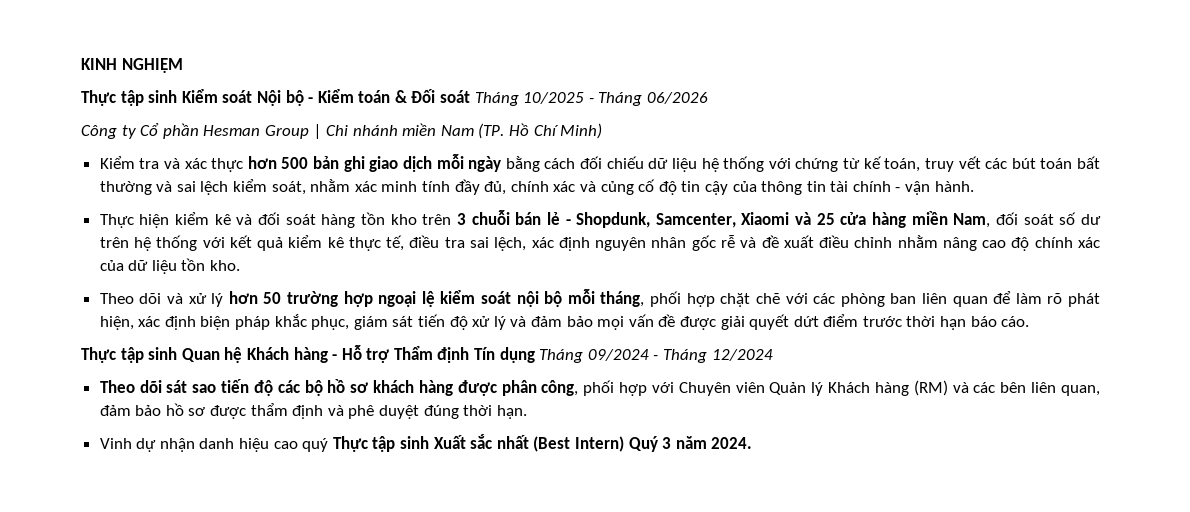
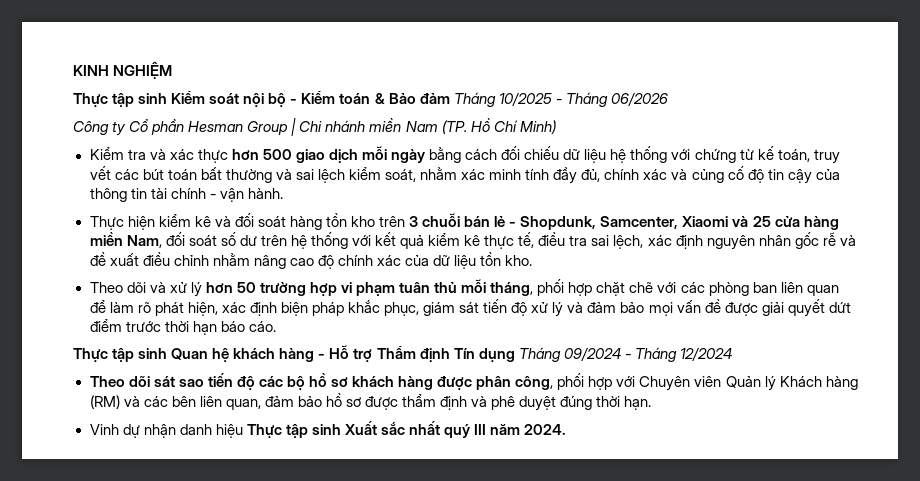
- Thực tập sinh Kiểm soát Nội bộ - Kiểm toán & Đối soát Tháng 10/2025 - Tháng 06/2026
+ Thực tập sinh Kiểm soát nội bộ - Kiểm toán & Bảo đảm Tháng 10/2025 - Tháng 06/2026
- Kiểm tra và xác thực hơn 500 bản ghi giao dịch mỗi ngày bằng cách đối chiếu dữ liệu hệ thống với chứng từ kế toán, truy vết các bút toán bất thường và sai lệch kiểm soát, nhằm xác minh tính đầy đủ, chính xác và củng cố độ tin cậy của thông tin tài chính - vận hành.
+ Kiểm tra và xác thực hơn 500 giao dịch mỗi ngày bằng cách đối chiếu dữ liệu hệ thống với chứng từ kế toán, truy vết các bút toán bất thường và sai lệch kiểm soát, nhằm xác minh tính đầy đủ, chính xác và củng cố độ tin cậy của thông tin tài chính - vận hành.
- Theo dõi và xử lý hơn 50 trường hợp ngoại lệ kiểm soát nội bộ mỗi tháng, phối hợp chặt chẽ với các phòng ban liên quan để làm rõ phát hiện, xác định biện pháp khắc phục, giám sát tiến độ xử lý và đảm bảo mọi vấn đề được giải quyết dứt điểm trước thời hạn báo cáo.
+ Theo dõi và xử lý hơn 50 trường hợp vi phạm tuân thủ mỗi tháng, phối hợp chặt chẽ với các phòng ban liên quan để làm rõ phát hiện, xác định biện pháp khắc phục, giám sát tiến độ xử lý và đảm bảo mọi vấn đề được giải quyết dứt điểm trước thời hạn báo cáo.
- Thực tập sinh Quan hệ Khách hàng - Hỗ trợ Thẩm định Tín dụng Tháng 09/2024 - Tháng 12/2024
+ Thực tập sinh Quan hệ khách hàng - Hỗ trợ Thẩm định Tín dụng Tháng 09/2024 - Tháng 12/2024
- Vinh dự nhận danh hiệu cao quý Thực tập sinh Xuất sắc nhất (Best Intern) Quý 3 năm 2024.
+ Vinh dự nhận danh hiệu Thực tập sinh Xuất sắc nhất quý III năm 2024.

